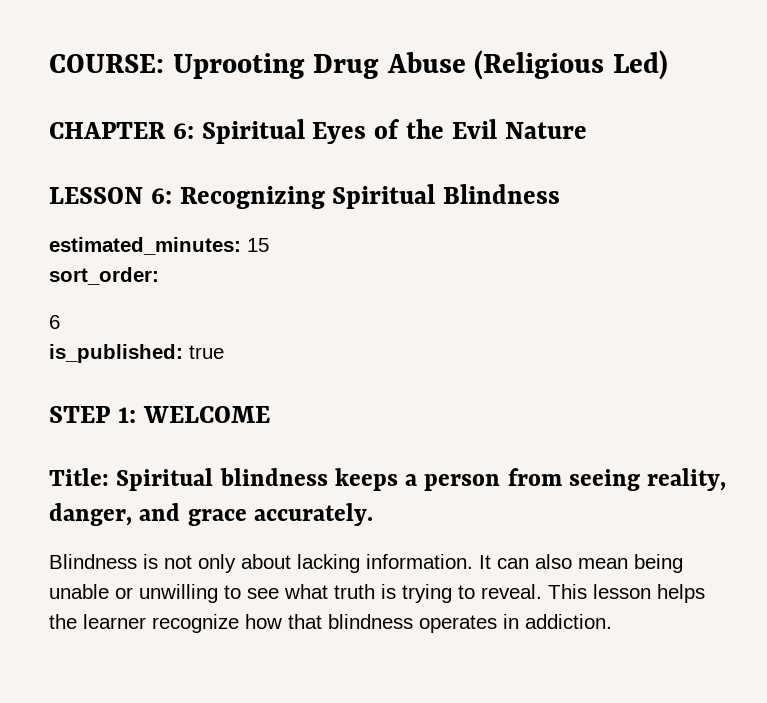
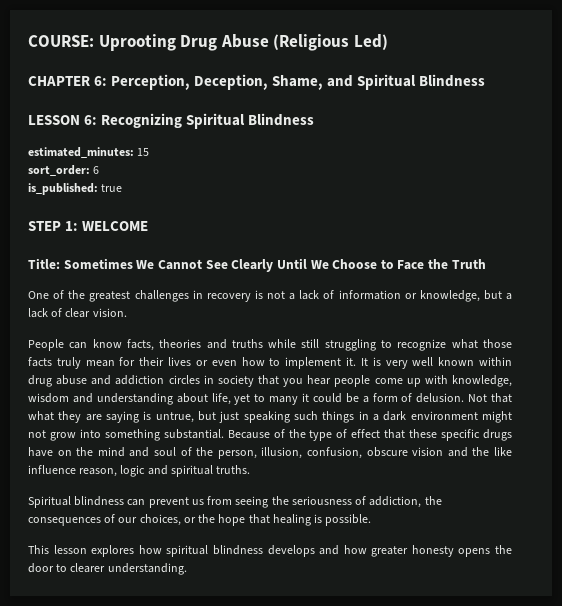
- CHAPTER 6: Spiritual Eyes of the Evil Nature
+ CHAPTER 6: Perception, Deception, Shame, and Spiritual Blindness
- sort_order:
- 6
+ sort_order: 6
- Title: Spiritual blindness keeps a person from seeing reality, danger, and grace accurately.
- Blindness is not only about lacking information. It can also mean being unable or unwilling to see what truth is trying to reveal. This lesson helps the learner recognize how that blindness operates in addiction.
+ Title: Sometimes We Cannot See Clearly Until We Choose to Face the Truth
+ One of the greatest challenges in recovery is not a lack of information or knowledge, but a lack of clear vision.
+ People can know facts, theories and truths while still struggling to recognize what those facts truly mean for their lives or even how to implement it. It is very well known within drug abuse and addiction circles in society that you hear people come up with knowledge, wisdom and understanding about life, yet to many it could be a form of delusion. Not that what they are saying is untrue, but just speaking such things in a dark environment might not grow into something substantial. Because of the type of effect that these specific drugs have on the mind and soul of the person, illusion, confusion, obscure vision and the like influence reason, logic and spiritual truths.
+ Spiritual blindness can prevent us from seeing the seriousness of addiction, the consequences of our choices, or the hope that healing is possible.
+ This lesson explores how spiritual blindness develops and how greater honesty opens the door to clearer understanding.

